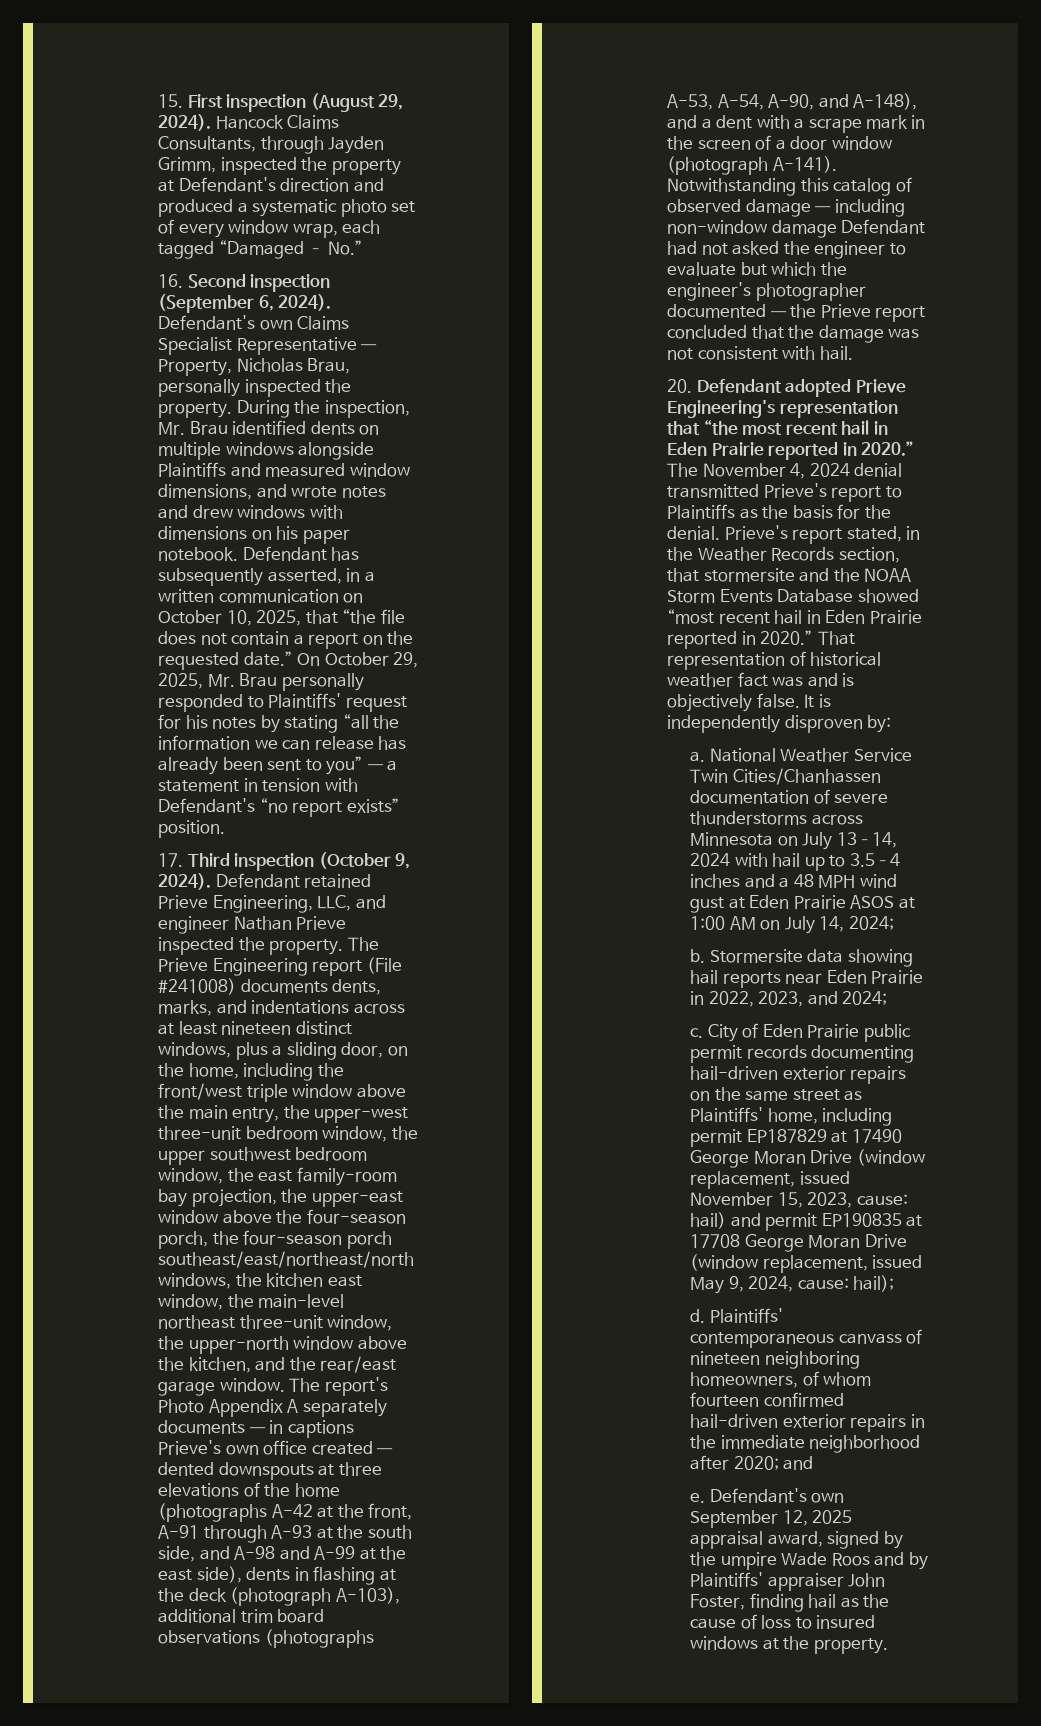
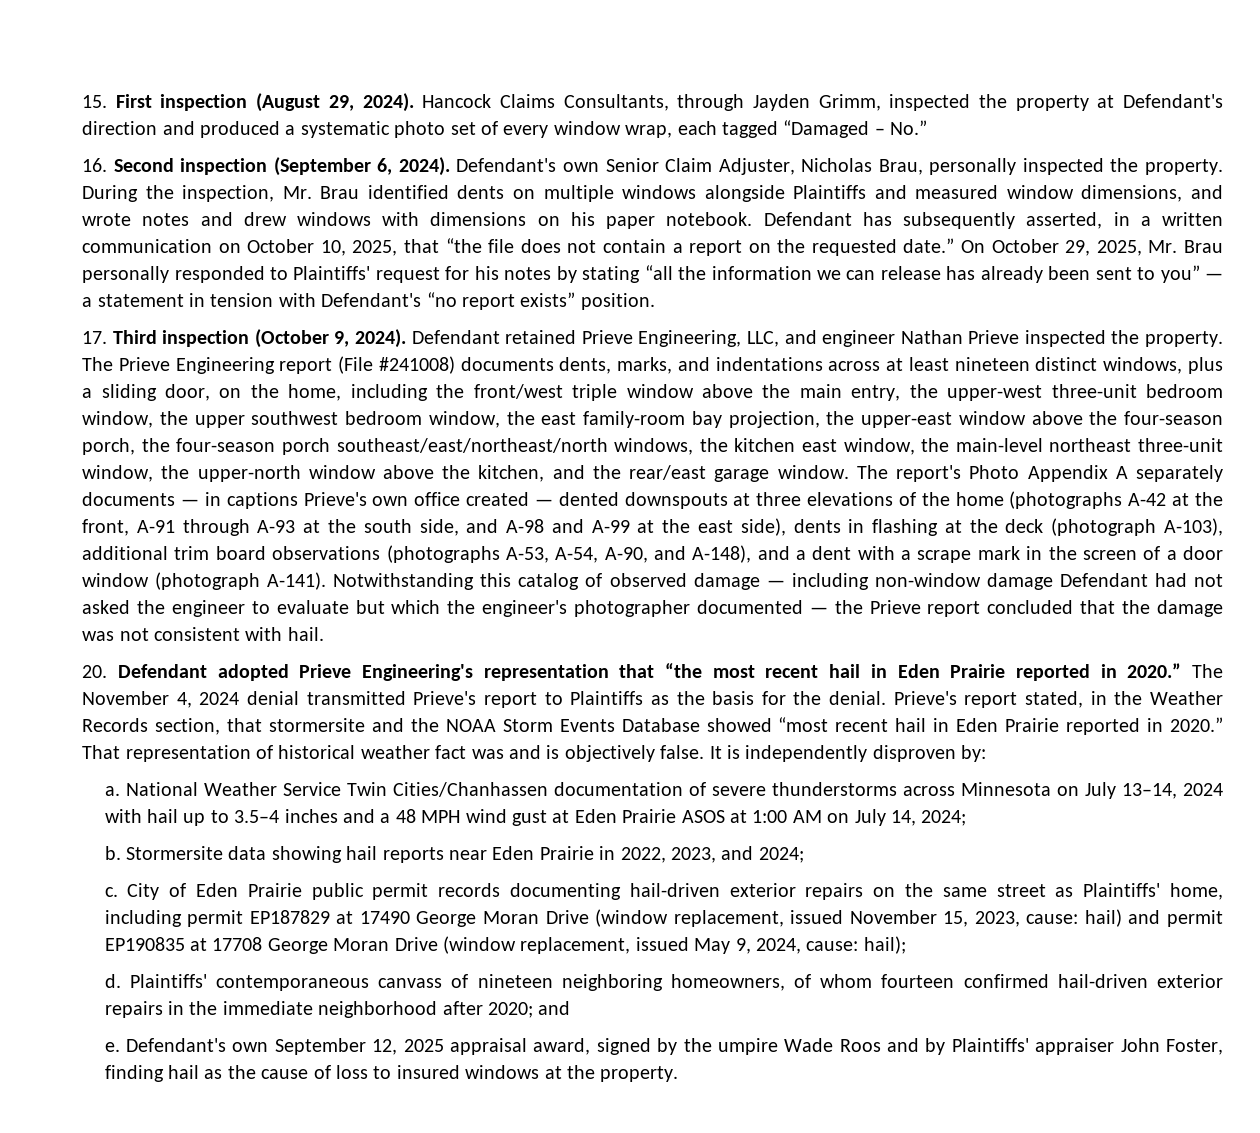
- Defendant's own Claims Specialist Representative — Property, Nicholas Brau, personally inspected the property.
+ Defendant's own Senior Claim Adjuster, Nicholas Brau, personally inspected the property.

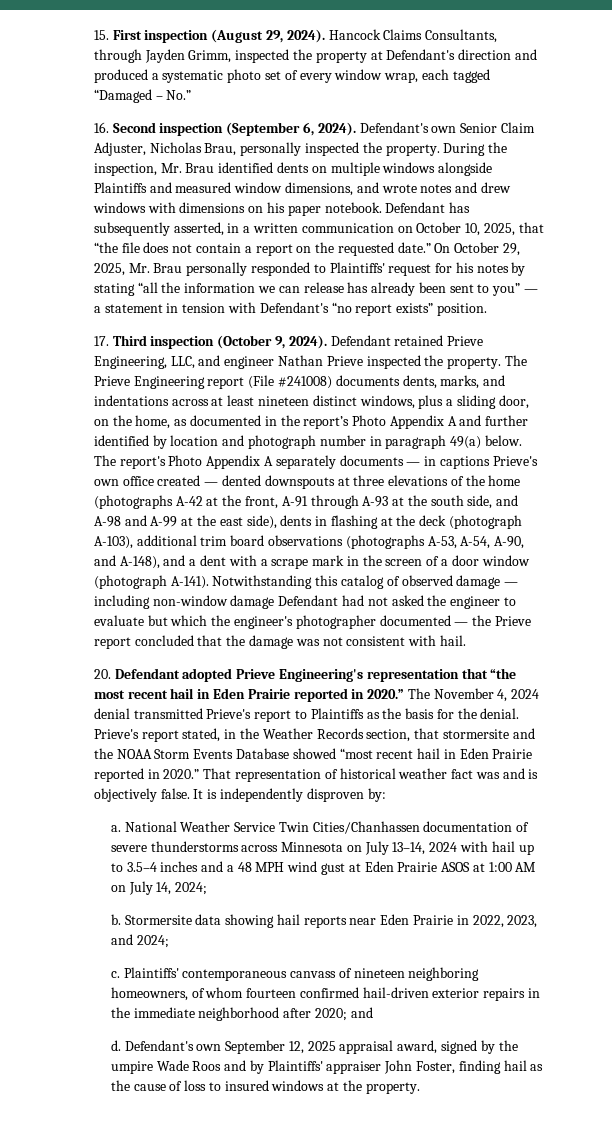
- The Prieve Engineering report (File #241008) documents dents, marks, and indentations across at least nineteen distinct windows, plus a sliding door, on the home, including the front/west triple window above the main entry, the upper-west three-unit bedroom window, the upper southwest bedroom window, the east family-room bay projection, the upper-east window above the four-season porch, the four-season porch southeast/east/northeast/north windows, the kitchen east window, the main-level northeast three-unit window, the upper-north window above the kitchen, and the rear/east garage window.
+ The Prieve Engineering report (File #241008) documents dents, marks, and indentations across at least nineteen distinct windows, plus a sliding door, on the home, as documented in the report’s Photo Appendix A and further identified by location and photograph number in paragraph 49(a) below.
- City of Eden Prairie public permit records documenting hail-driven exterior repairs on the same street as Plaintiffs' home, including permit EP187829 at 17490 George Moran Drive (window replacement, issued November 15, 2023, cause: hail) and permit EP190835 at 17708 George Moran Drive (window replacement, issued May 9, 2024, cause: hail);
- d.
- e.
+ d.

